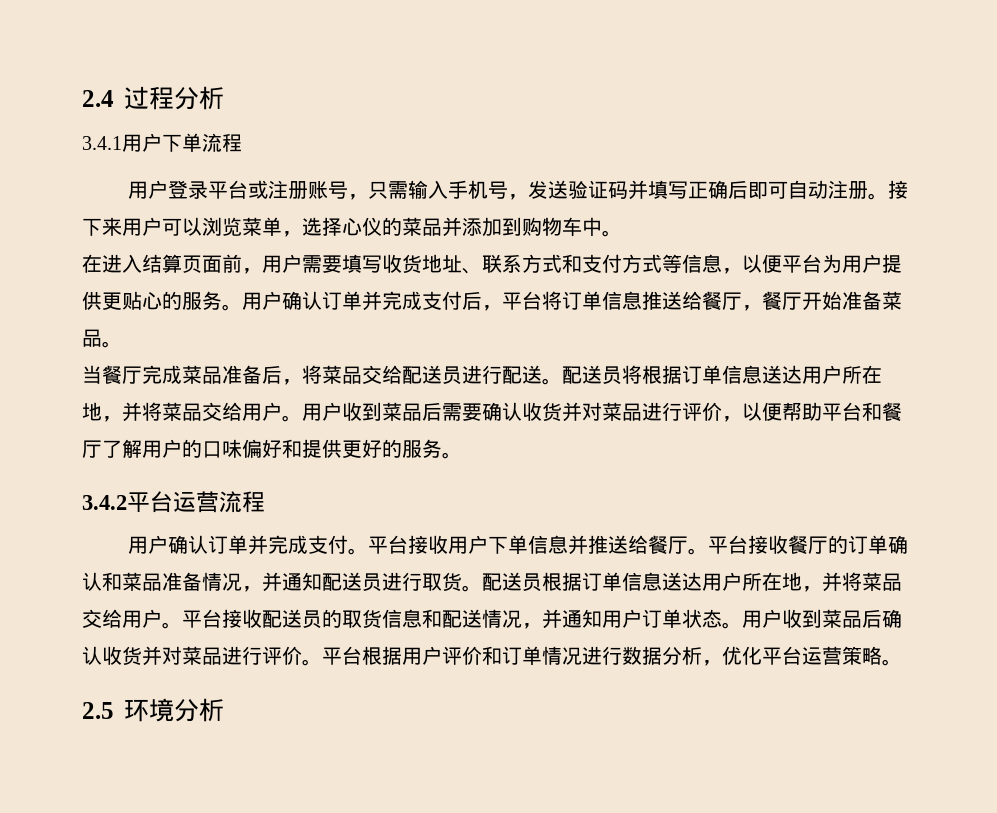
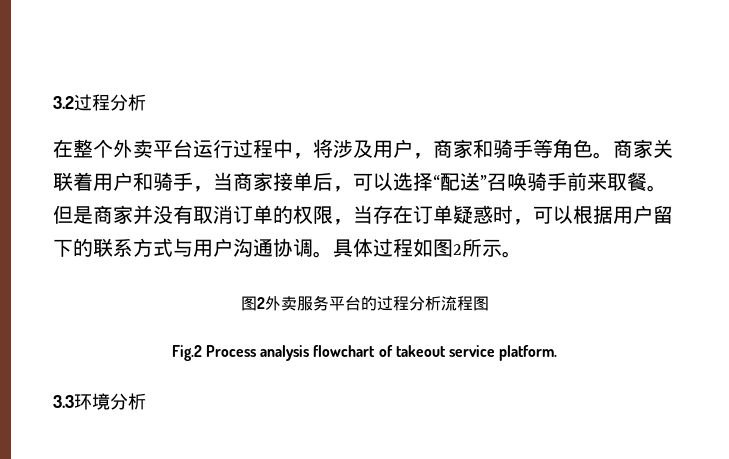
- 2.4过程分析
+ 3.2过程分析
- 3.4.1用户下单流程
- 用户登录平台或注册账号，只需输入手机号，发送验证码并填写正确后即可自动注册。接下来用户可以浏览菜单，选择心仪的菜品并添加到购物车中。
- 在进入结算页面前，用户需要填写收货地址、联系方式和支付方式等信息，以便平台为用户提供更贴心的服务。用户确认订单并完成支付后，平台将订单信息推送给餐厅，餐厅开始准备菜品。
- 当餐厅完成菜品准备后，将菜品交给配送员进行配送。配送员将根据订单信息送达用户所在地，并将菜品交给用户。用户收到菜品后需要确认收货并对菜品进行评价，以便帮助平台和餐厅了解用户的口味偏好和提供更好的服务。
- 3.4.2平台运营流程
- 用户确认订单并完成支付。平台接收用户下单信息并推送给餐厅。平台接收餐厅的订单确认和菜品准备情况，并通知配送员进行取货。配送员根据订单信息送达用户所在地，并将菜品交给用户。平台接收配送员的取货信息和配送情况，并通知用户订单状态。用户收到菜品后确认收货并对菜品进行评价。平台根据用户评价和订单情况进行数据分析，优化平台运营策略。
- 2.5环境分析
+ 在整个外卖平台运行过程中，将涉及用户，商家和骑手等角色。商家关联着用户和骑手，当商家接单后，可以选择“配送”召唤骑手前来取餐。但是商家并没有取消订单的权限，当存在订单疑惑时，可以根据用户留下的联系方式与用户沟通协调。具体过程如图2所示。
+ 图2外卖服务平台的过程分析流程图
+ Fig.2 Process analysis flowchart of takeout service platform.
+ 3.3环境分析

